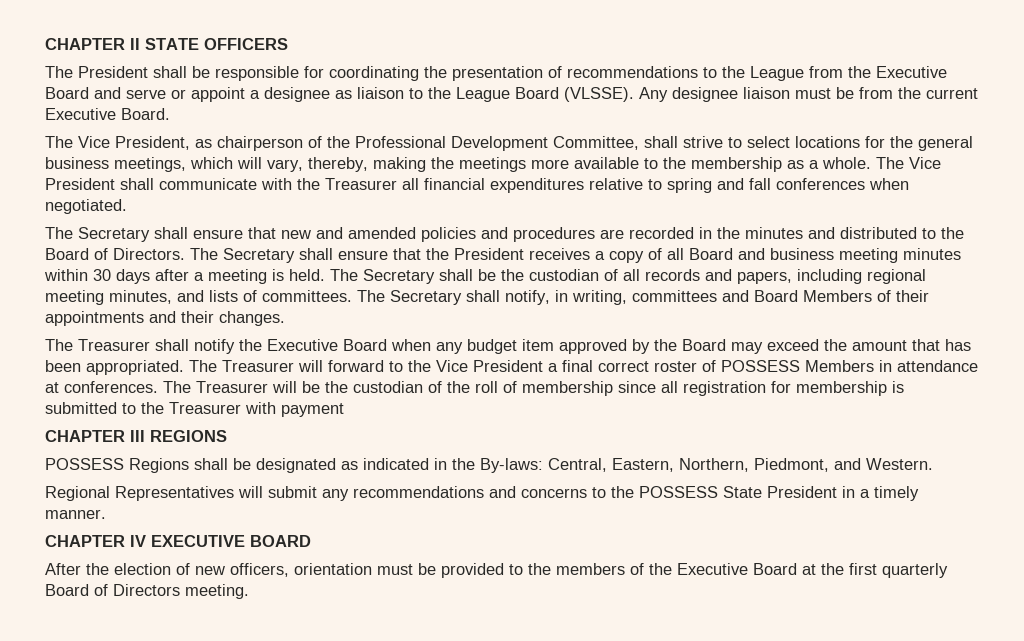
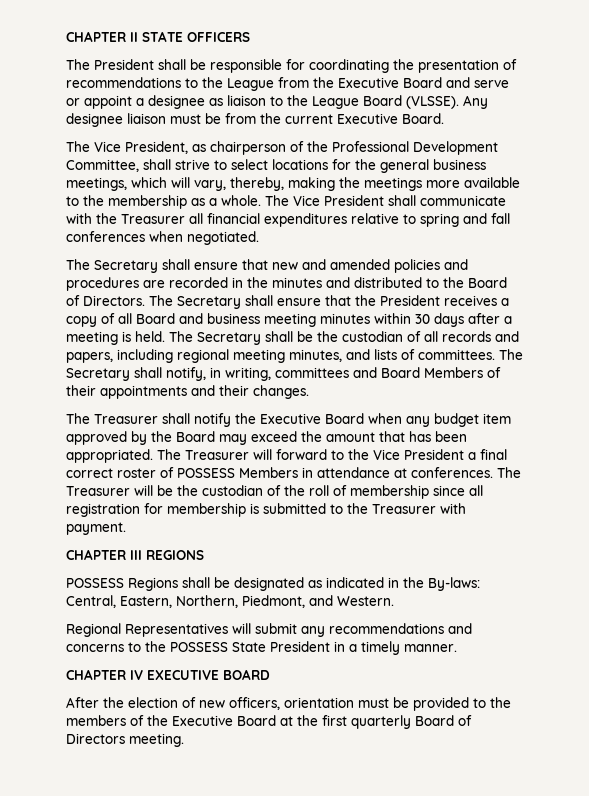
- The Treasurer will be the custodian of the roll of membership since all registration for membership is submitted to the Treasurer with payment
+ The Treasurer will be the custodian of the roll of membership since all registration for membership is submitted to the Treasurer with payment.

